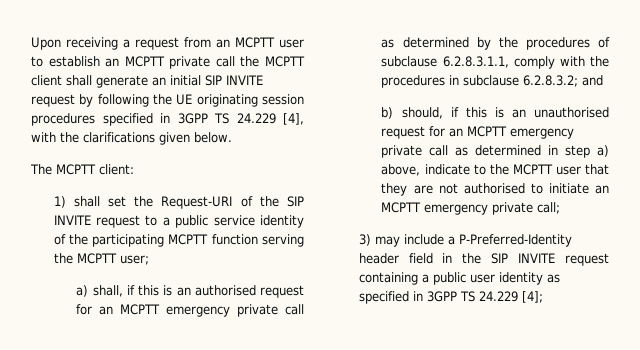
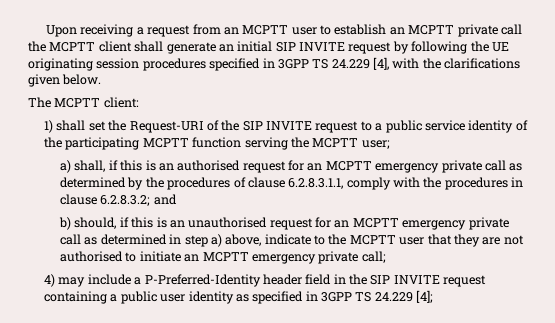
- a) shall, if this is an authorised request for an MCPTT emergency private call as determined by the procedures of subclause 6.2.8.3.1.1, comply with the procedures in subclause 6.2.8.3.2; and
+ a) shall, if this is an authorised request for an MCPTT emergency private call as determined by the procedures of clause 6.2.8.3.1.1, comply with the procedures in clause 6.2.8.3.2; and
- 3) may include a P-Preferred-Identity header field in the SIP INVITE request containing a public user identity as specified in 3GPP TS 24.229 [4];
+ 4) may include a P-Preferred-Identity header field in the SIP INVITE request containing a public user identity as specified in 3GPP TS 24.229 [4];

